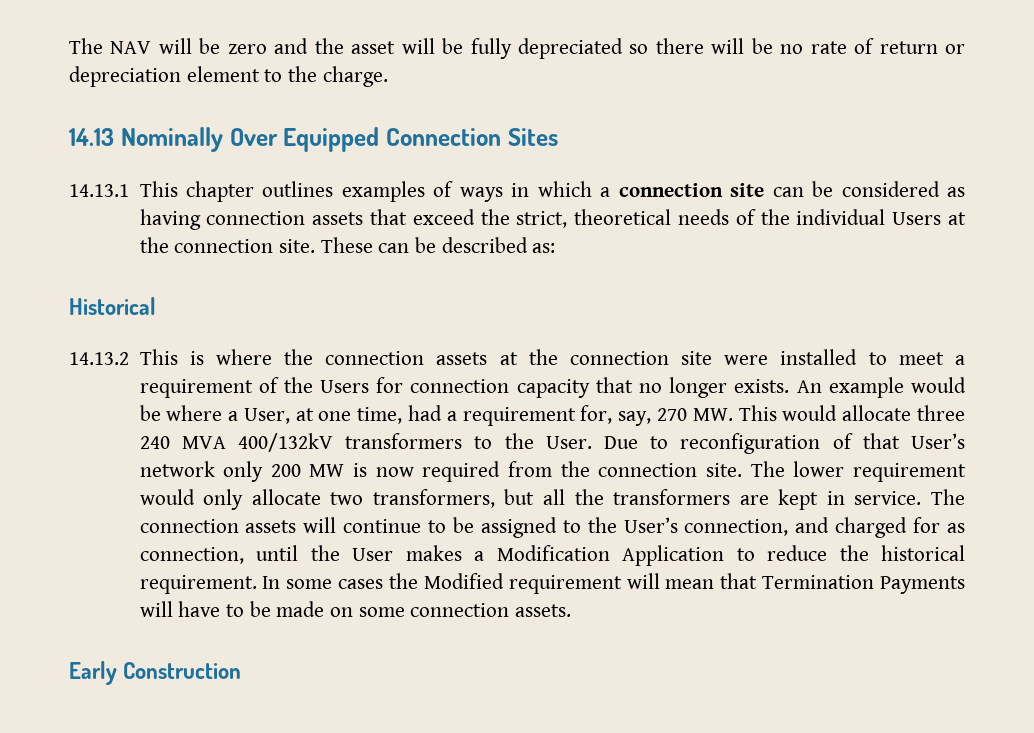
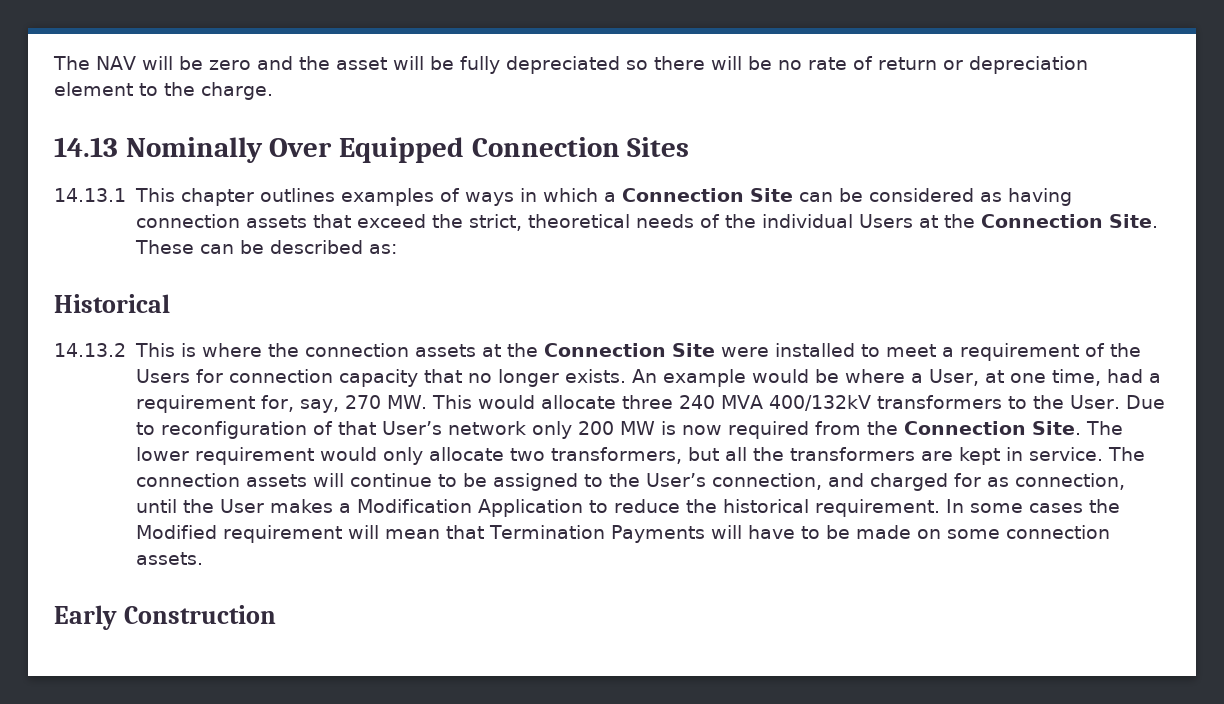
- 14.13.1 This chapter outlines examples of ways in which a connection site can be considered as having connection assets that exceed the strict, theoretical needs of the individual Users at the connection site.
+ 14.13.1 This chapter outlines examples of ways in which a Connection Site can be considered as having connection assets that exceed the strict, theoretical needs of the individual Users at the Connection Site.
- 14.13.2 This is where the connection assets at the connection site were installed to meet a requirement of the Users for connection capacity that no longer exists.
+ 14.13.2 This is where the connection assets at the Connection Site were installed to meet a requirement of the Users for connection capacity that no longer exists.
- Due to reconfiguration of that User’s network only 200 MW is now required from the connection site.
+ Due to reconfiguration of that User’s network only 200 MW is now required from the Connection Site.

